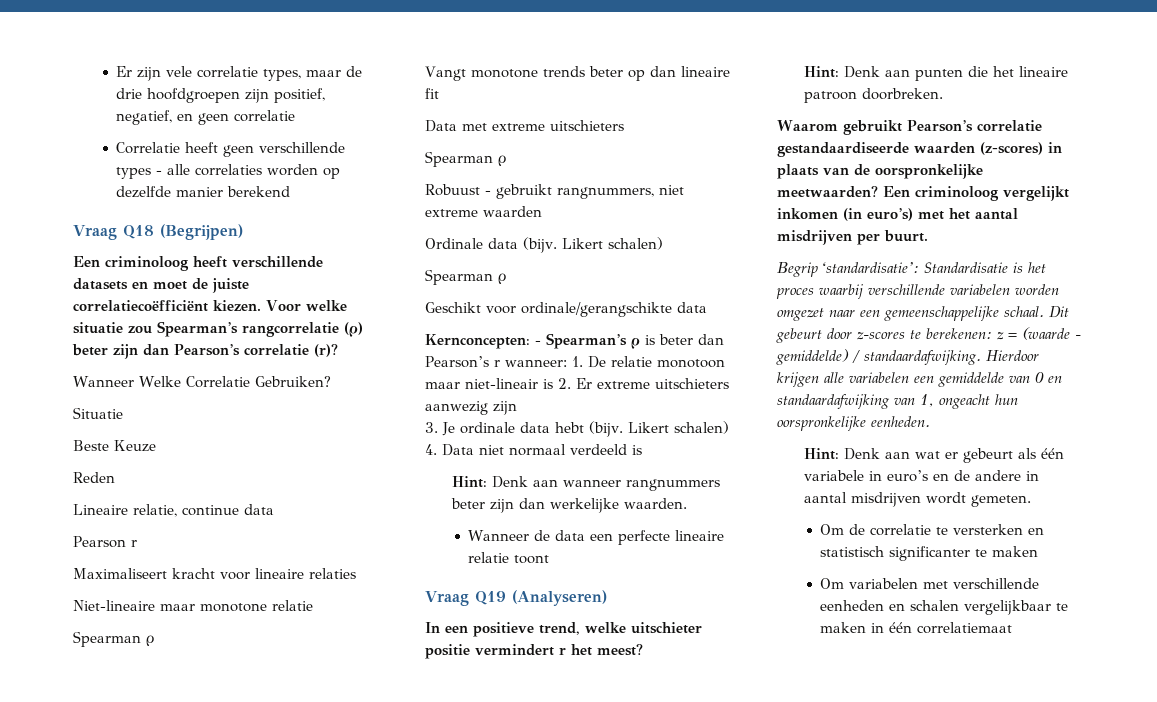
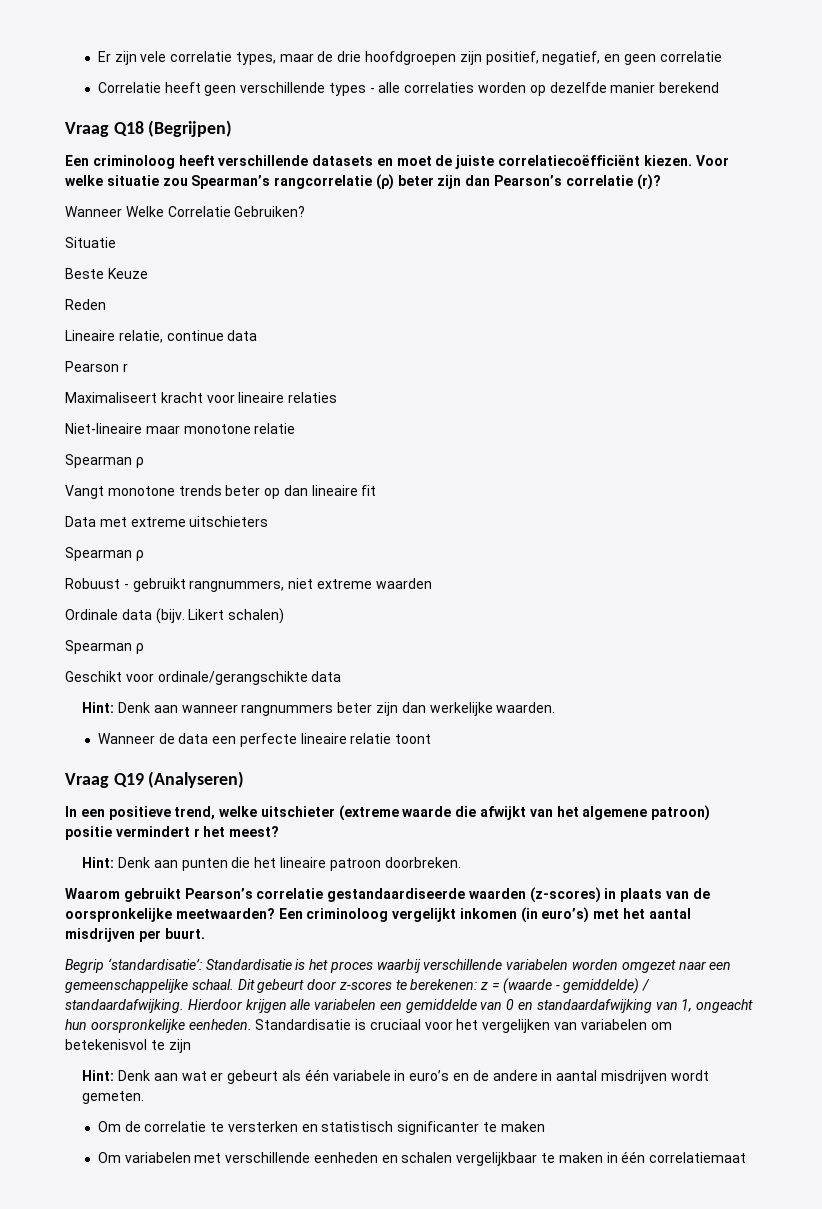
- Kernconcepten: - Spearman’s ρ is beter dan Pearson’s r wanneer: 1. De relatie monotoon maar niet-lineair is 2. Er extreme uitschieters aanwezig zijn
- 3. Je ordinale data hebt (bijv. Likert schalen) 4. Data niet normaal verdeeld is
- In een positieve trend, welke uitschieter positie vermindert r het meest?
+ In een positieve trend, welke uitschieter (extreme waarde die afwijkt van het algemene patroon) positie vermindert r het meest?
+ Standardisatie is cruciaal voor het vergelijken van variabelen om betekenisvol te zijn

